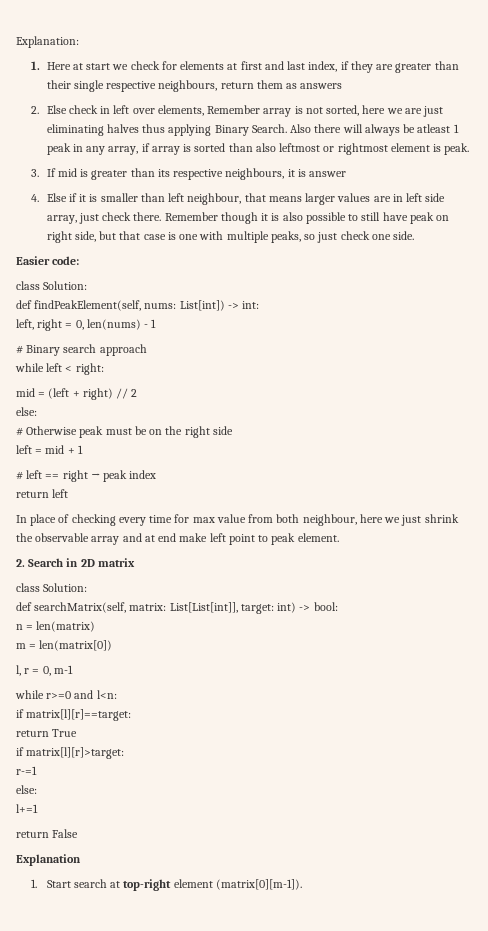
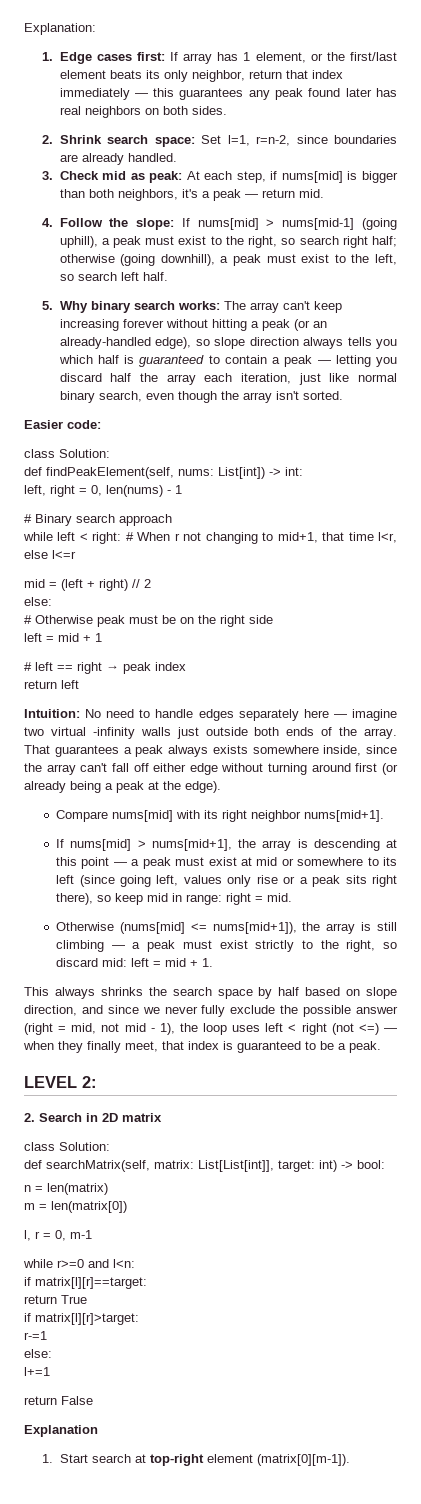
- 1. Here at start we check for elements at first and last index, if they are greater than their single respective neighbours, return them as answers
- 2. Else check in left over elements, Remember array is not sorted, here we are just eliminating halves thus applying Binary Search. Also there will always be atleast 1 peak in any array, if array is sorted than also leftmost or rightmost element is peak.
- 3. If mid is greater than its respective neighbours, it is answer
- 4. Else if it is smaller than left neighbour, that means larger values are in left side array, just check there. Remember though it is also possible to still have peak on right side, but that case is one with multiple peaks, so just check one side.
+ 1. Edge cases first: If array has 1 element, or the first/last element beats its only neighbor, return that index immediately — this guarantees any peak found later has real neighbors on both sides.
+ 2. Shrink search space: Set l=1, r=n-2, since boundaries are already handled.
+ 3. Check mid as peak: At each step, if nums[mid] is bigger than both neighbors, it's a peak — return mid.
+ 4. Follow the slope: If nums[mid] > nums[mid-1] (going uphill), a peak must exist to the right, so search right half; otherwise (going downhill), a peak must exist to the left, so search left half.
+ 5. Why binary search works: The array can't keep increasing forever without hitting a peak (or an already-handled edge), so slope direction always tells you which half is guaranteed to contain a peak — letting you discard half the array each iteration, just like normal binary search, even though the array isn't sorted.
- while left < right:
+ while left < right: # When r not changing to mid+1, that time l<r, else l<=r
- In place of checking every time for max value from both neighbour, here we just shrink the observable array and at end make left point to peak element.
+ Intuition: No need to handle edges separately here — imagine two virtual -infinity walls just outside both ends of the array. That guarantees a peak always exists somewhere inside, since the array can't fall off either edge without turning around first (or already being a peak at the edge).
+ Compare nums[mid] with its right neighbor nums[mid+1].
+ If nums[mid] > nums[mid+1], the array is descending at this point — a peak must exist at mid or somewhere to its left (since going left, values only rise or a peak sits right there), so keep mid in range: right = mid.
+ Otherwise (nums[mid] <= nums[mid+1]), the array is still climbing — a peak must exist strictly to the right, so discard mid: left = mid + 1.
+ This always shrinks the search space by half based on slope direction, and since we never fully exclude the possible answer (right = mid, not mid - 1), the loop uses left < right (not <=) — when they finally meet, that index is guaranteed to be a peak.
+ LEVEL 2:

